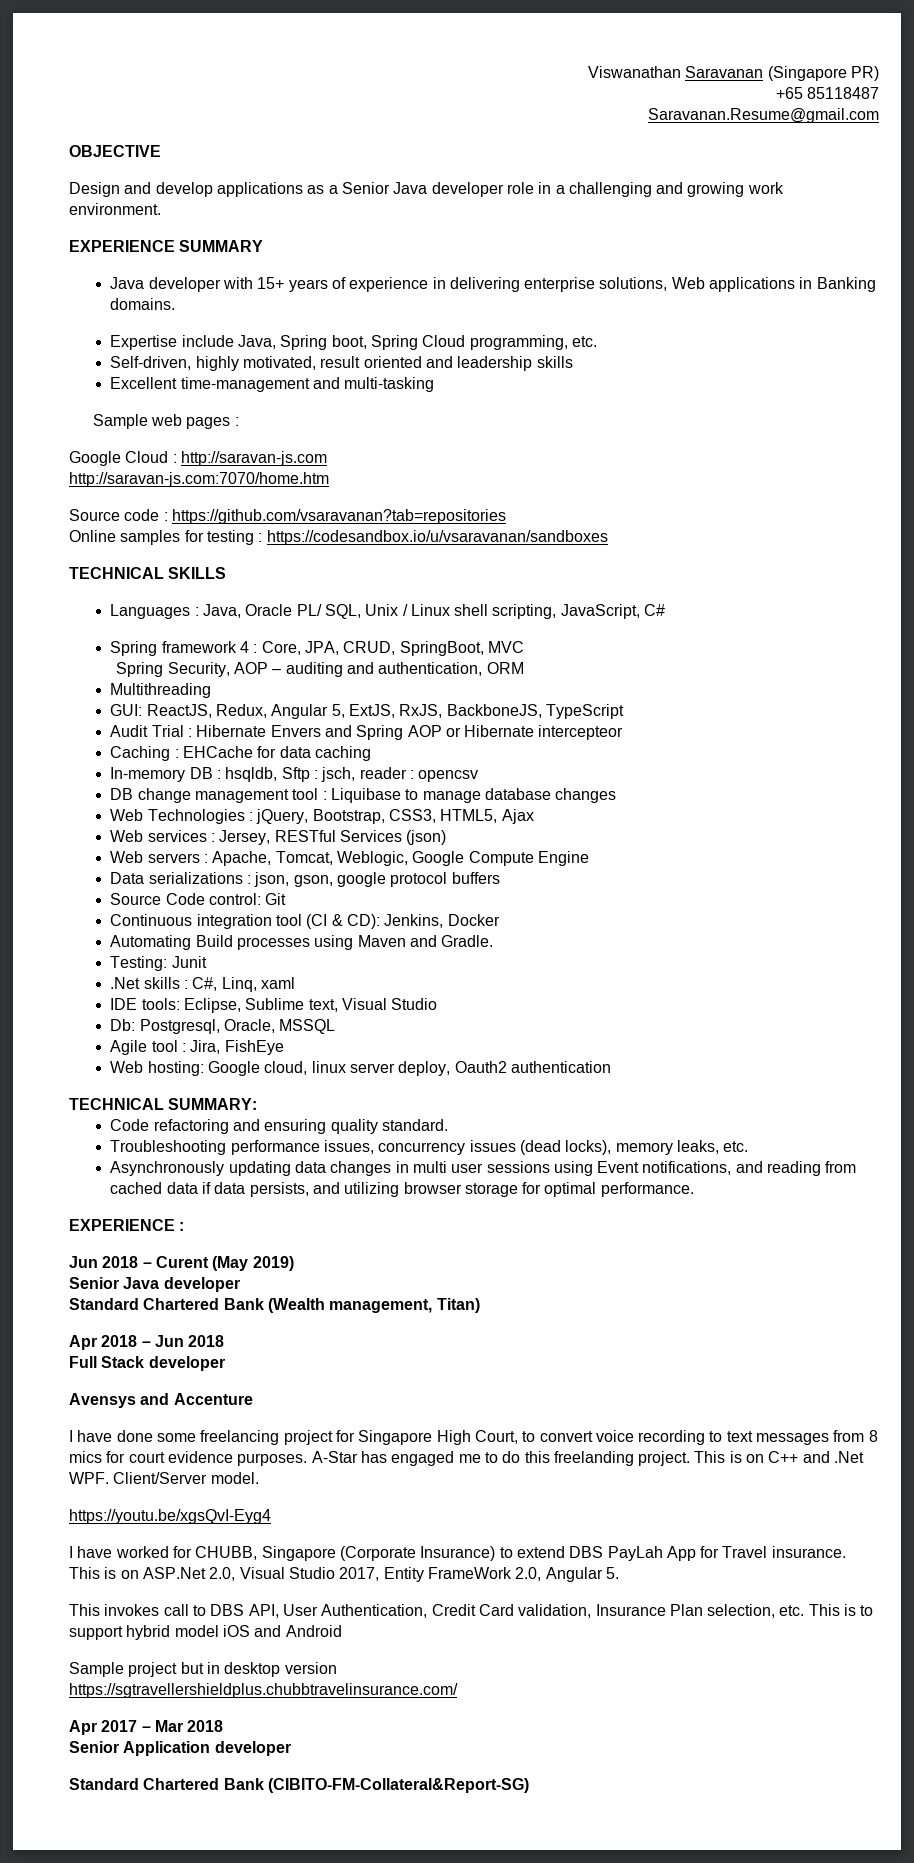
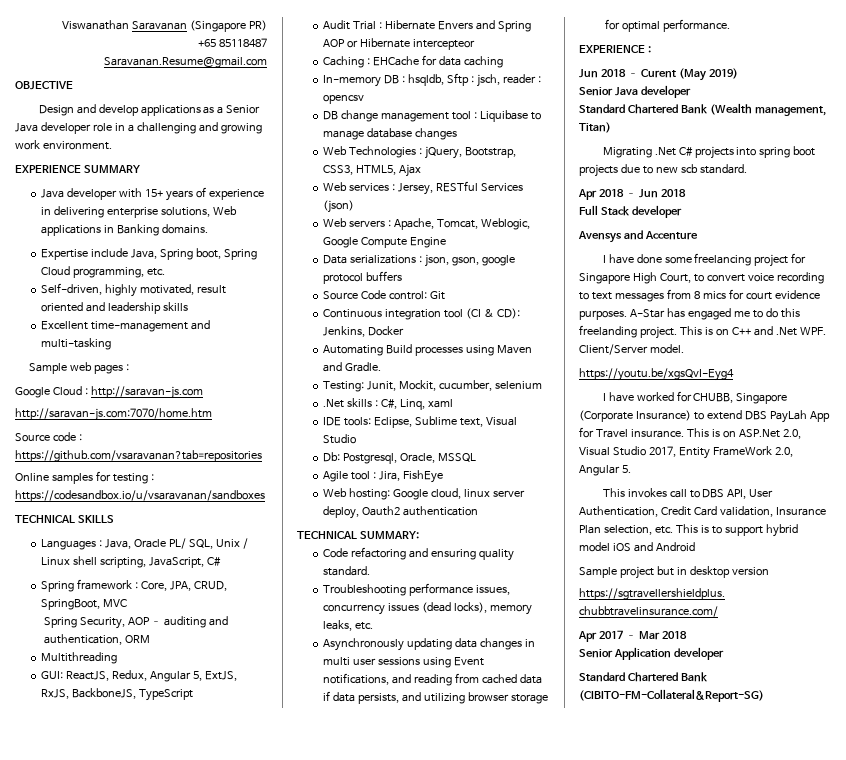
- Spring framework 4 : Core, JPA, CRUD, SpringBoot, MVC
+ Spring framework : Core, JPA, CRUD, SpringBoot, MVC
- Testing: Junit
+ Testing: Junit, Mockit, cucumber, selenium
+ Migrating .Net C# projects into spring boot projects due to new scb standard.

